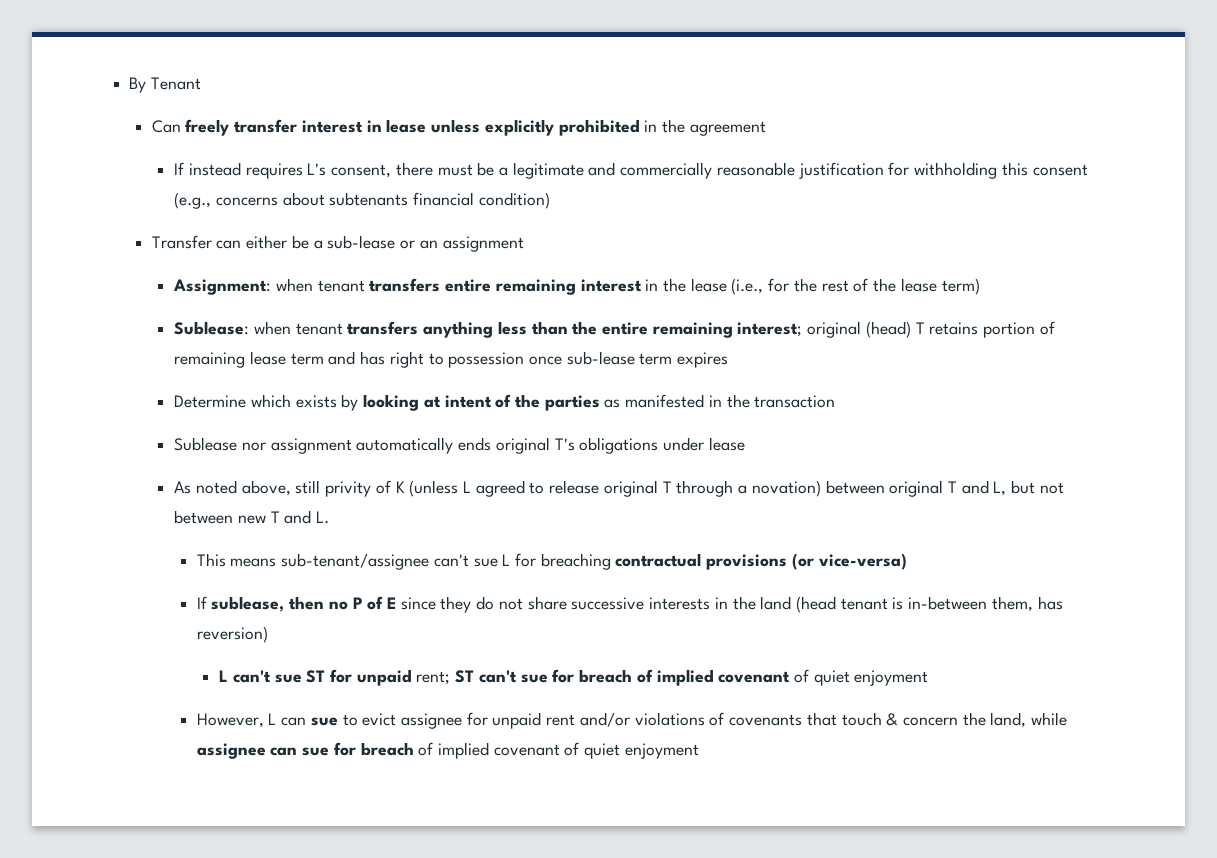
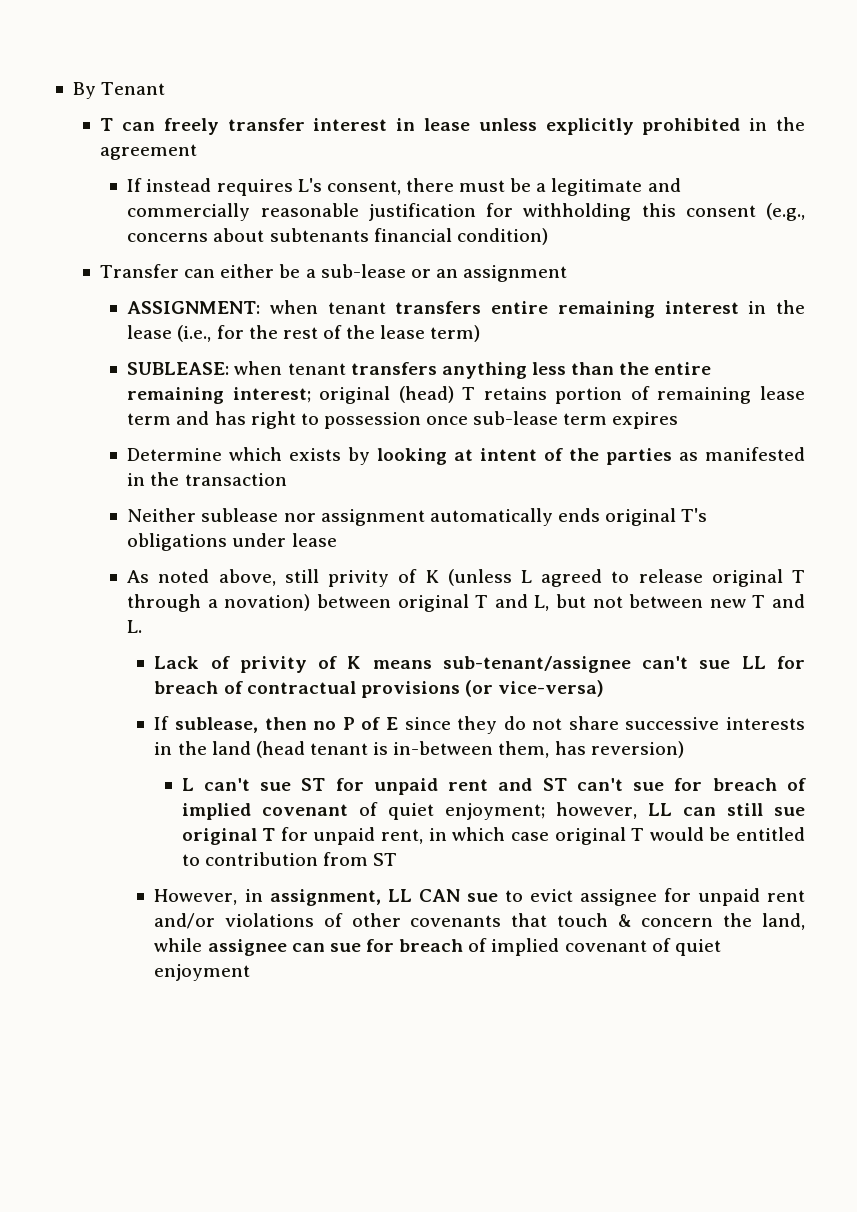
- Can freely transfer interest in lease unless explicitly prohibited in the agreement
+ T can freely transfer interest in lease unless explicitly prohibited in the agreement
- Assignment: when tenant transfers entire remaining interest in the lease (i.e., for the rest of the lease term)
+ ASSIGNMENT: when tenant transfers entire remaining interest in the lease (i.e., for the rest of the lease term)
- Sublease: when tenant transfers anything less than the entire remaining interest; original (head) T retains portion of remaining lease term and has right to possession once sub-lease term expires
+ SUBLEASE: when tenant transfers anything less than the entire remaining interest; original (head) T retains portion of remaining lease term and has right to possession once sub-lease term expires
- Sublease nor assignment automatically ends original T's obligations under lease
+ Neither sublease nor assignment automatically ends original T's obligations under lease
- This means sub-tenant/assignee can't sue L for breaching contractual provisions (or vice-versa)
+ Lack of privity of K means sub-tenant/assignee can't sue LL for breach of contractual provisions (or vice-versa)
- L can't sue ST for unpaid rent; ST can't sue for breach of implied covenant of quiet enjoyment
- However, L can sue to evict assignee for unpaid rent and/or violations of covenants that touch & concern the land, while assignee can sue for breach of implied covenant of quiet enjoyment
+ L can't sue ST for unpaid rent and ST can't sue for breach of implied covenant of quiet enjoyment; however, LL can still sue original T for unpaid rent, in which case original T would be entitled to contribution from ST
+ However, in assignment, LL CAN sue to evict assignee for unpaid rent and/or violations of other covenants that touch & concern the land, while assignee can sue for breach of implied covenant of quiet enjoyment

